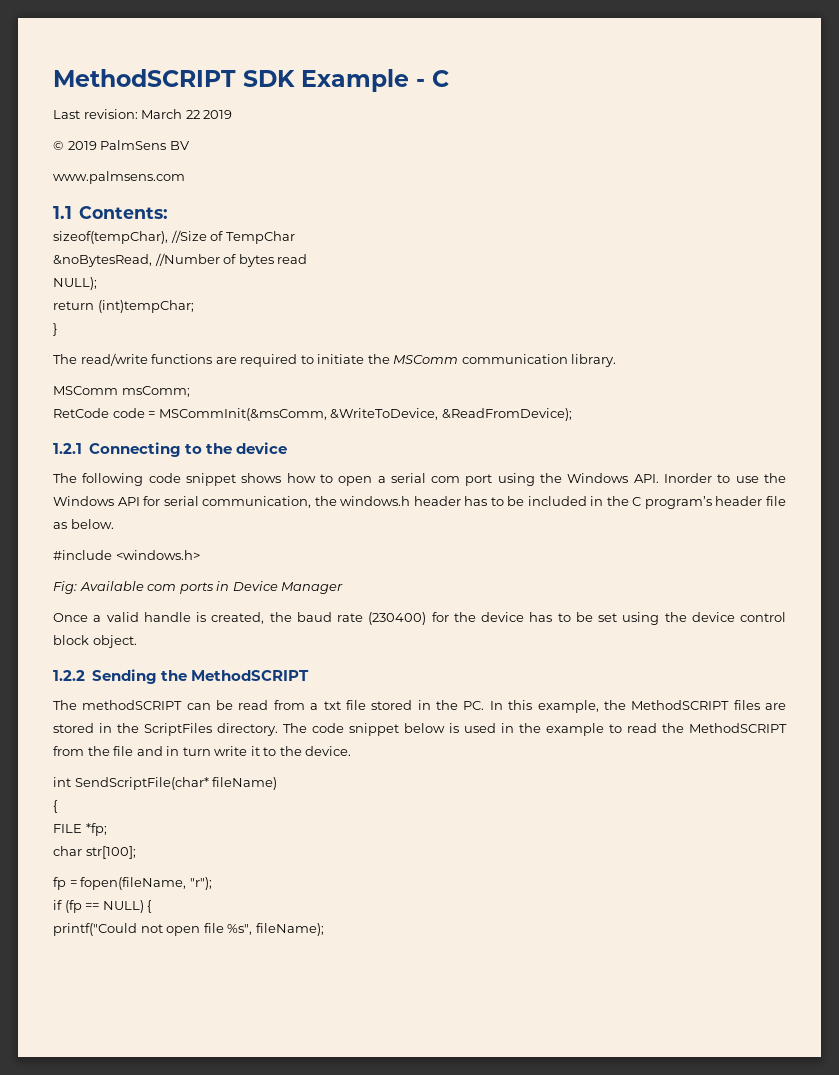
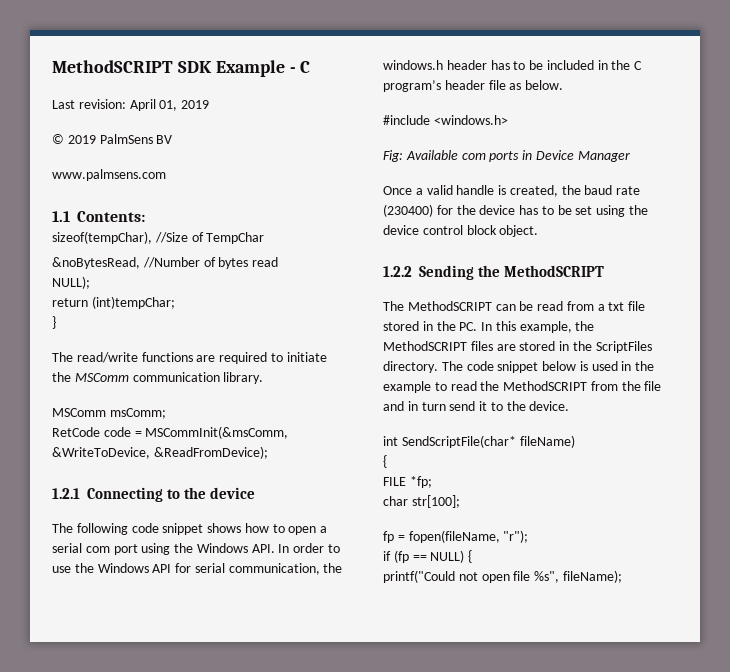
- Last revision: March 22 2019
+ Last revision: April 01, 2019
- The following code snippet shows how to open a serial com port using the Windows API. Inorder to use the Windows API for serial communication, the windows.h header has to be included in the C program’s header file as below.
+ The following code snippet shows how to open a serial com port using the Windows API. In order to use the Windows API for serial communication, the windows.h header has to be included in the C program’s header file as below.
- The methodSCRIPT can be read from a txt file stored in the PC. In this example, the MethodSCRIPT files are stored in the ScriptFiles directory.
+ The MethodSCRIPT can be read from a txt file stored in the PC. In this example, the MethodSCRIPT files are stored in the ScriptFiles directory.
- The code snippet below is used in the example to read the MethodSCRIPT from the file and in turn write it to the device.
+ The code snippet below is used in the example to read the MethodSCRIPT from the file and in turn send it to the device.

